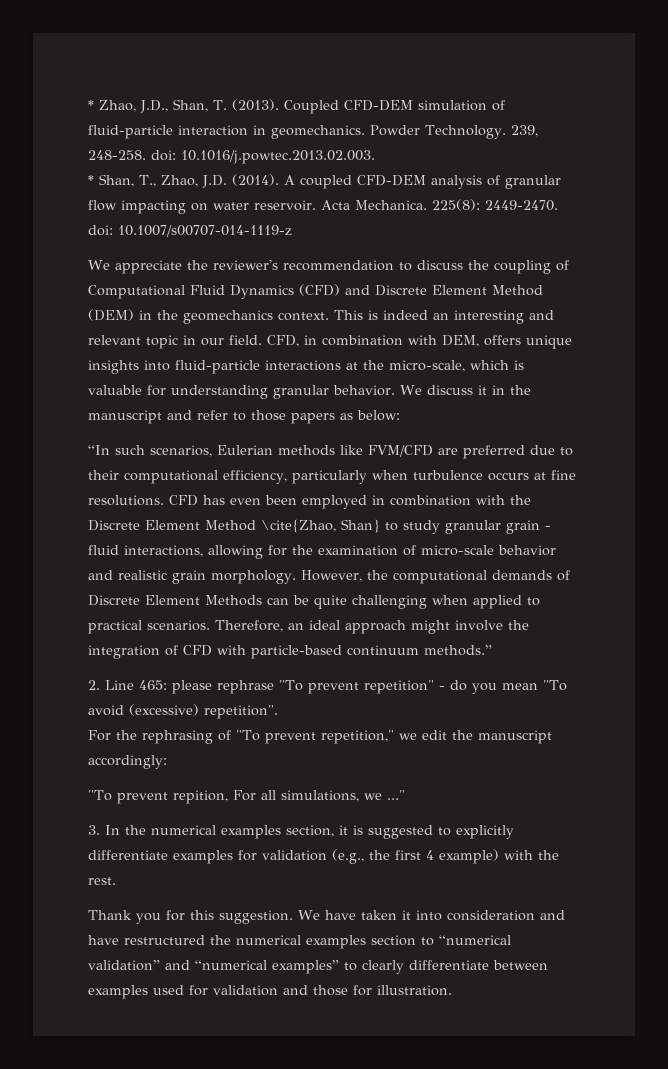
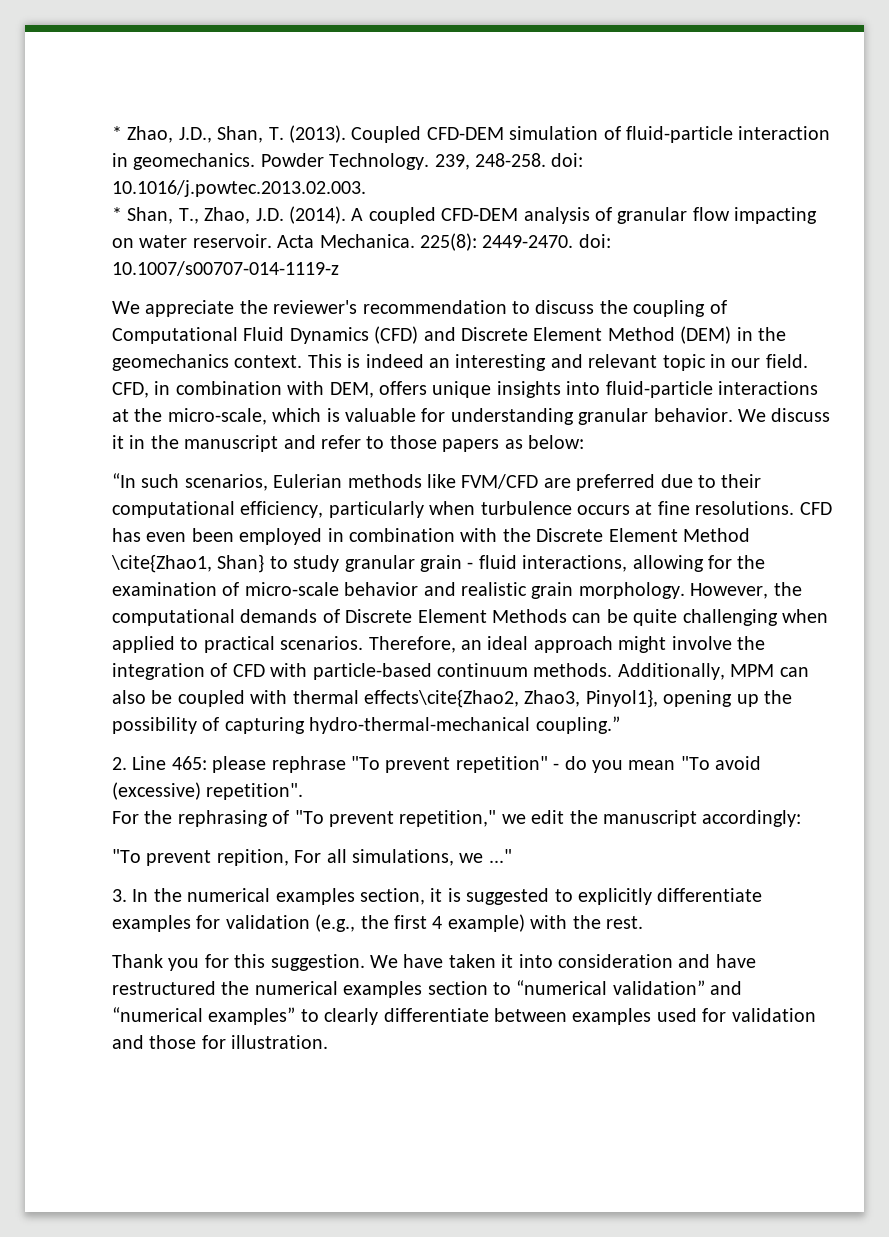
- CFD has even been employed in combination with the Discrete Element Method \cite{Zhao, Shan} to study granular grain - fluid interactions, allowing for the examination of micro-scale behavior and realistic grain morphology.
+ CFD has even been employed in combination with the Discrete Element Method \cite{Zhao1, Shan} to study granular grain - fluid interactions, allowing for the examination of micro-scale behavior and realistic grain morphology.
- Therefore, an ideal approach might involve the integration of CFD with particle-based continuum methods.”
+ Therefore, an ideal approach might involve the integration of CFD with particle-based continuum methods. Additionally, MPM can also be coupled with thermal effects\cite{Zhao2, Zhao3, Pinyol1}, opening up the possibility of capturing hydro-thermal-mechanical coupling.”

